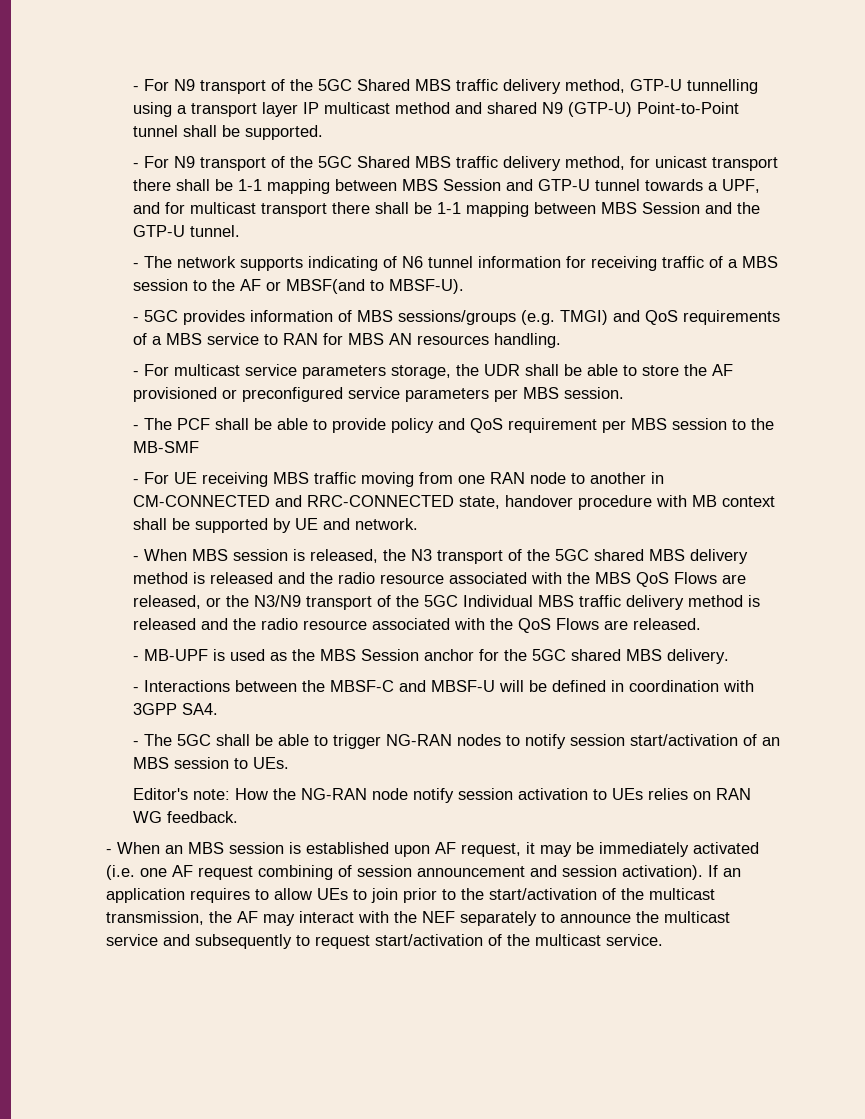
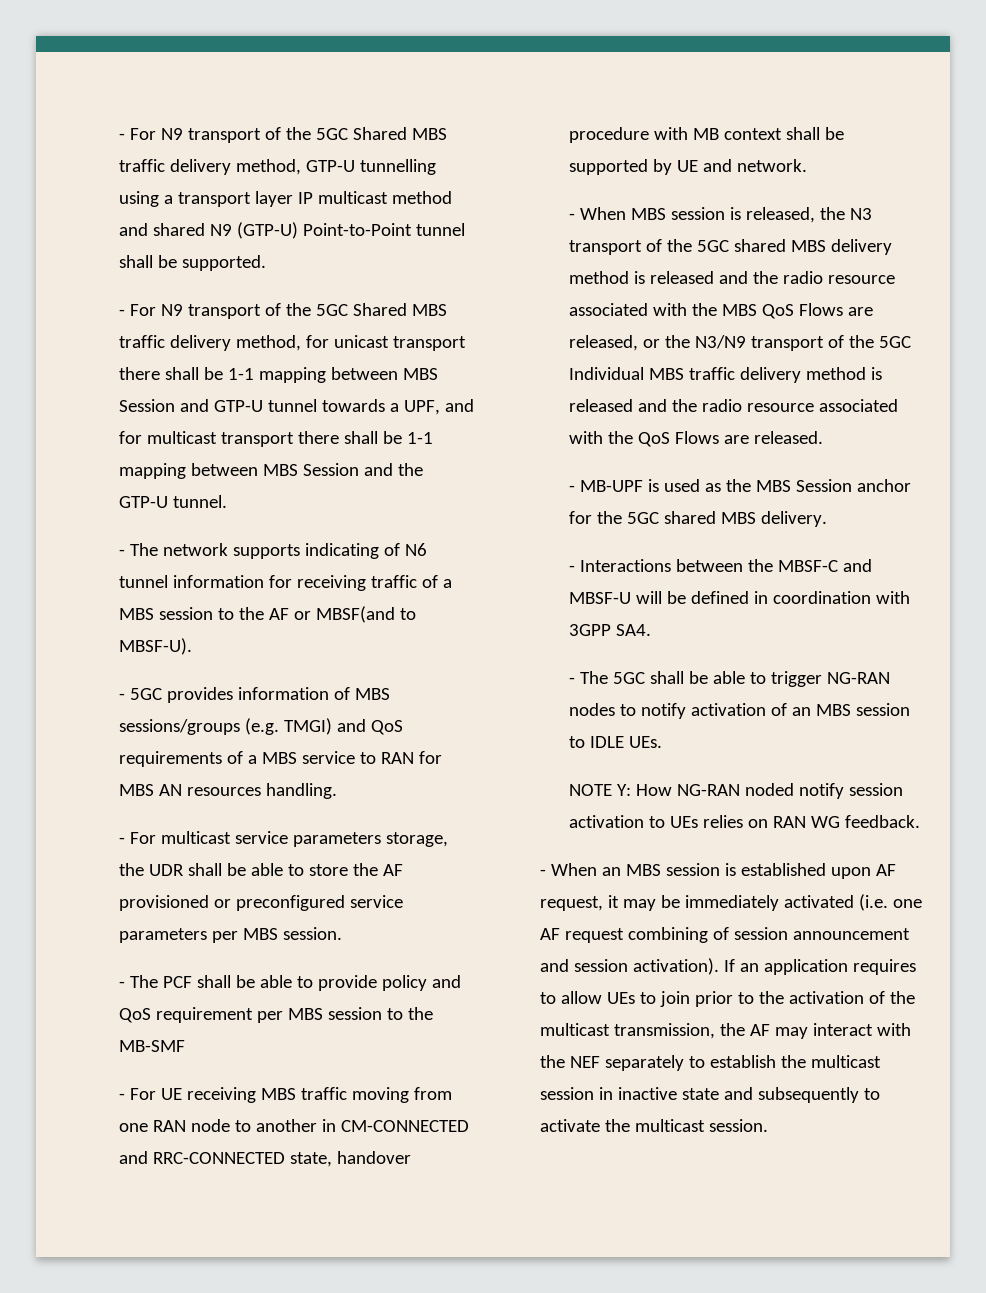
- - The 5GC shall be able to trigger NG-RAN nodes to notify session start/activation of an MBS session to UEs.
+ - The 5GC shall be able to trigger NG-RAN nodes to notify activation of an MBS session to IDLE UEs.
- Editor's note: How the NG-RAN node notify session activation to UEs relies on RAN WG feedback.
+ NOTE Y: How NG-RAN noded notify session activation to UEs relies on RAN WG feedback.
- If an application requires to allow UEs to join prior to the start/activation of the multicast transmission, the AF may interact with the NEF separately to announce the multicast service and subsequently to request start/activation of the multicast service.
+ If an application requires to allow UEs to join prior to the activation of the multicast transmission, the AF may interact with the NEF separately to establish the multicast session in inactive state and subsequently to activate the multicast session.

